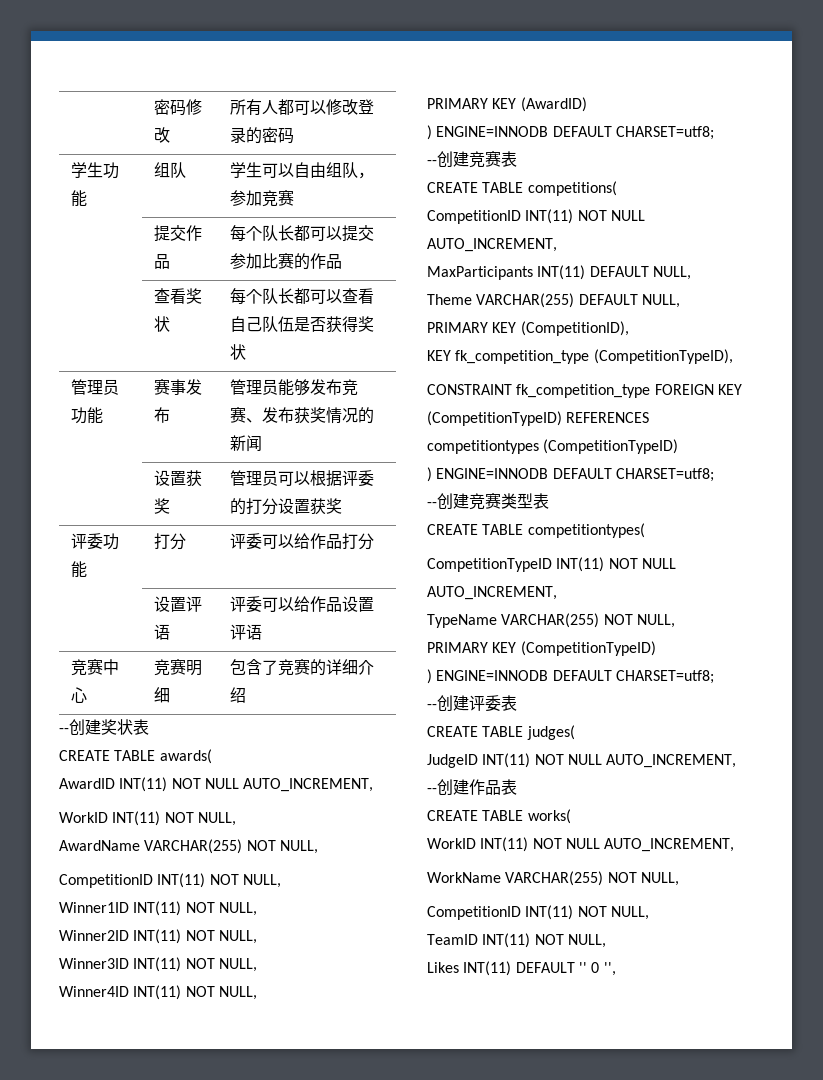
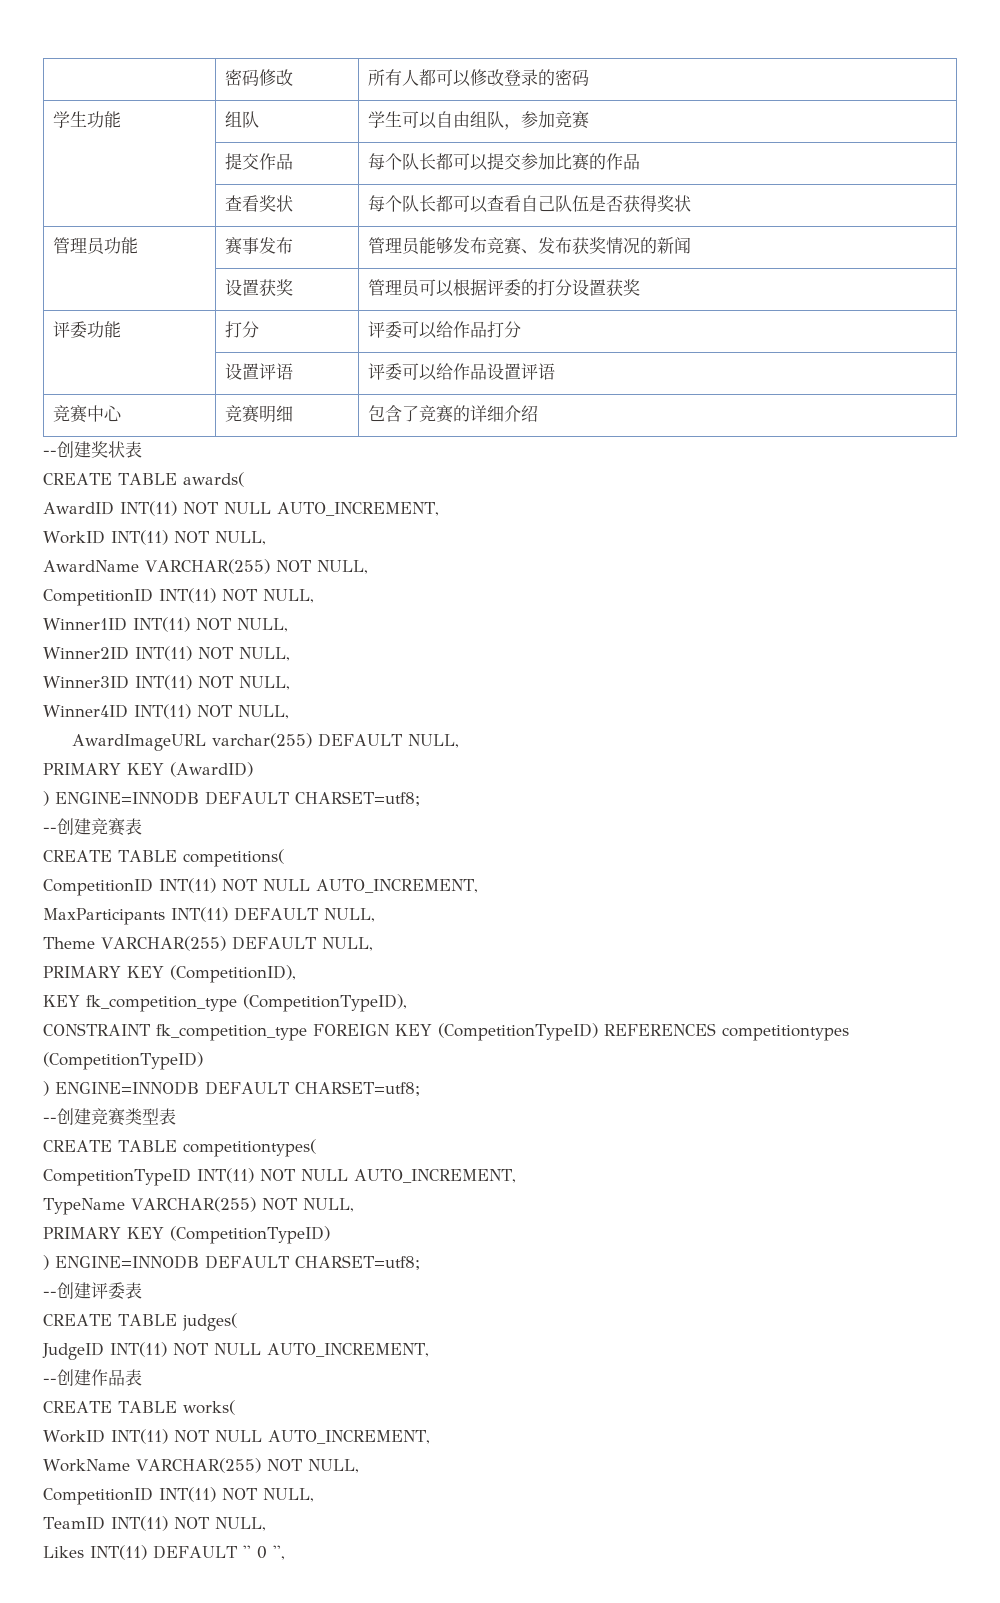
+ AwardImageURL varchar(255) DEFAULT NULL,

